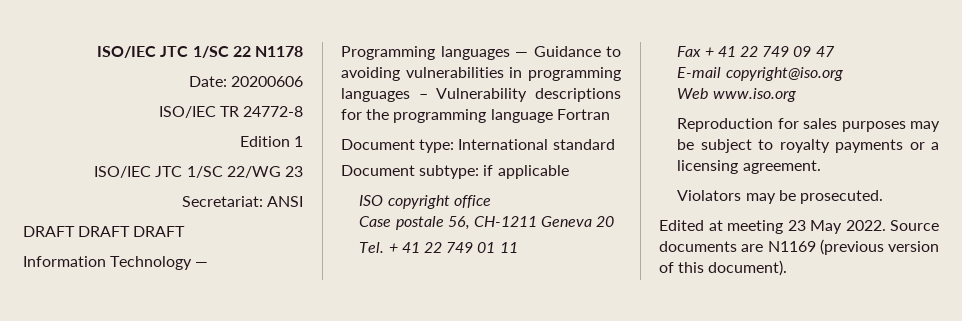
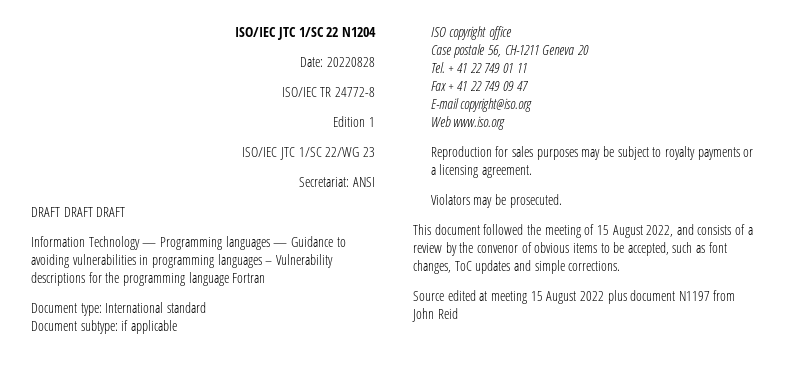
- ISO/IEC JTC 1/SC 22 N1178
+ ISO/IEC JTC 1/SC 22 N1204
- Date: 20200606
+ Date: 20220828
- Edited at meeting 23 May 2022. Source documents are N1169 (previous version of this document).
+ This document followed the meeting of 15 August 2022, and consists of a review by the convenor of obvious items to be accepted, such as font changes, ToC updates and simple corrections.
+ Source edited at meeting 15 August 2022 plus document N1197 from John Reid

